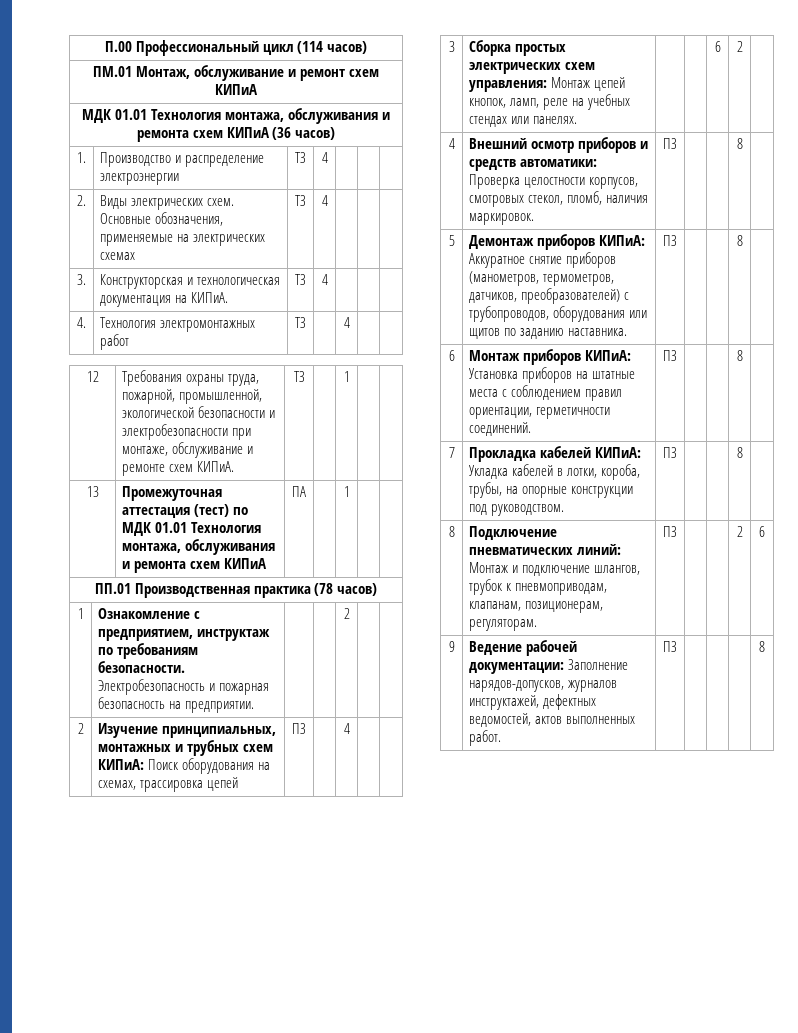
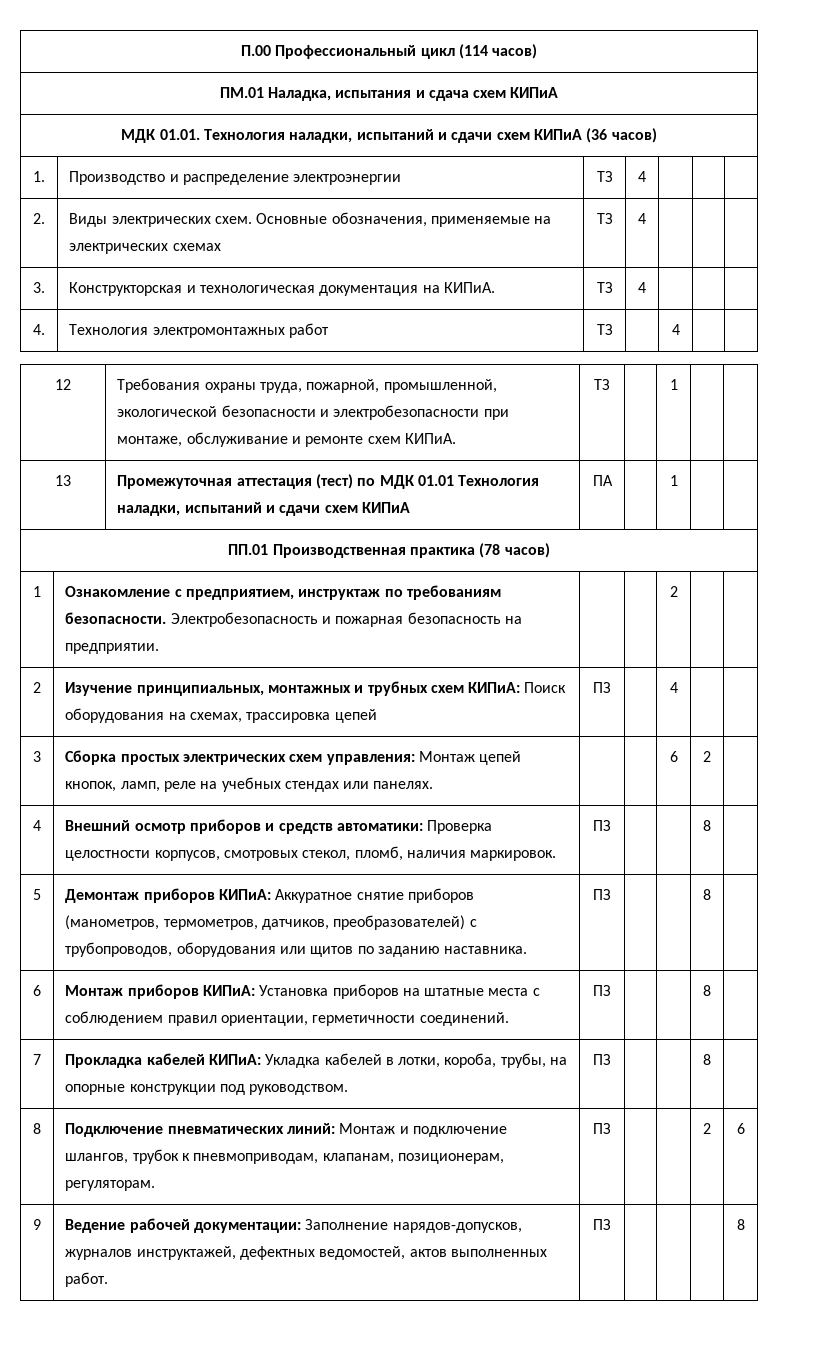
- ПМ.01 Монтаж, обслуживание и ремонт схем КИПиА
+ ПМ.01 Наладка, испытания и сдача схем КИПиА
- МДК 01.01 Технология монтажа, обслуживания и ремонта схем КИПиА (36 часов)
+ МДК 01.01. Технология наладки, испытаний и сдачи схем КИПиА (36 часов)
- 13 | Промежуточная аттестация (тест) по МДК 01.01 Технология монтажа, обслуживания и ремонта схем КИПиА | ПА | | 1 | |
+ 13 | Промежуточная аттестация (тест) по МДК 01.01 Технология наладки, испытаний и сдачи схем КИПиА | ПА | | 1 | |

